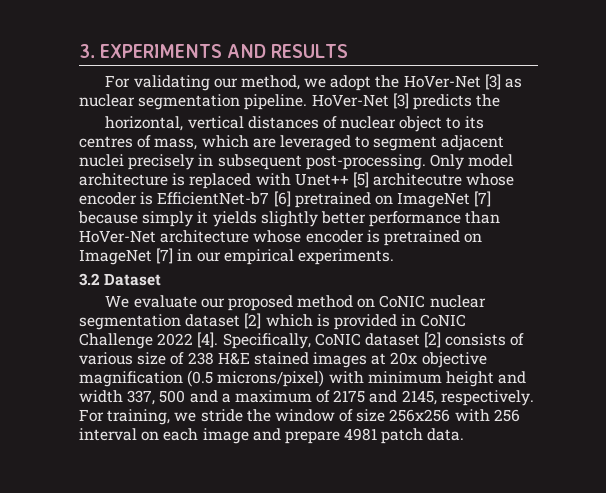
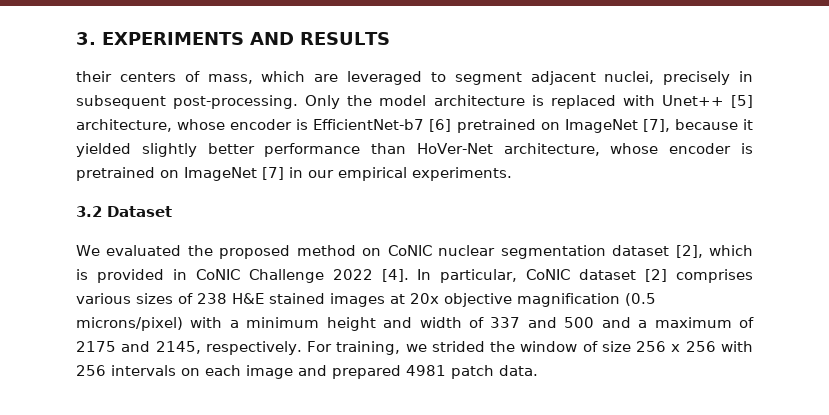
- For validating our method, we adopt the HoVer-Net [3] as nuclear segmentation pipeline. HoVer-Net [3] predicts the
- horizontal, vertical distances of nuclear object to its centres of mass, which are leveraged to segment adjacent nuclei precisely in subsequent post-processing.
+ their centers of mass, which are leveraged to segment adjacent nuclei, precisely in subsequent post-processing.
- Only model architecture is replaced with Unet++ [5] architecutre whose encoder is EfficientNet-b7 [6] pretrained on ImageNet [7] because simply it yields slightly better performance than HoVer-Net architecture whose encoder is pretrained on ImageNet [7] in our empirical experiments.
+ Only the model architecture is replaced with Unet++ [5] architecture, whose encoder is EfficientNet-b7 [6] pretrained on ImageNet [7], because it yielded slightly better performance than HoVer-Net architecture, whose encoder is pretrained on ImageNet [7] in our empirical experiments.
- We evaluate our proposed method on CoNIC nuclear segmentation dataset [2] which is provided in CoNIC Challenge 2022 [4].
+ We evaluated the proposed method on CoNIC nuclear segmentation dataset [2], which is provided in CoNIC Challenge 2022 [4].
- Specifically, CoNIC dataset [2] consists of various size of 238 H&E stained images at 20x objective magnification (0.5 microns/pixel) with minimum height and width 337, 500 and a maximum of 2175 and 2145, respectively.
+ In particular, CoNIC dataset [2] comprises various sizes of 238 H&E stained images at 20x objective magnification (0.5 microns/pixel) with a minimum height and width of 337 and 500 and a maximum of 2175 and 2145, respectively.
- For training, we stride the window of size 256x256 with 256 interval on each image and prepare 4981 patch data.
+ For training, we strided the window of size 256 x 256 with 256 intervals on each image and prepared 4981 patch data.

